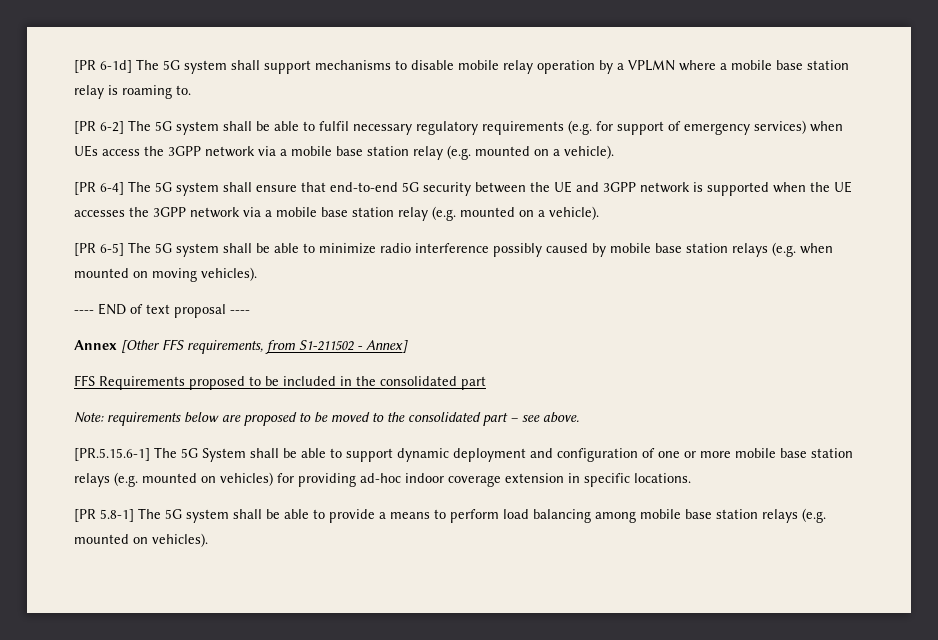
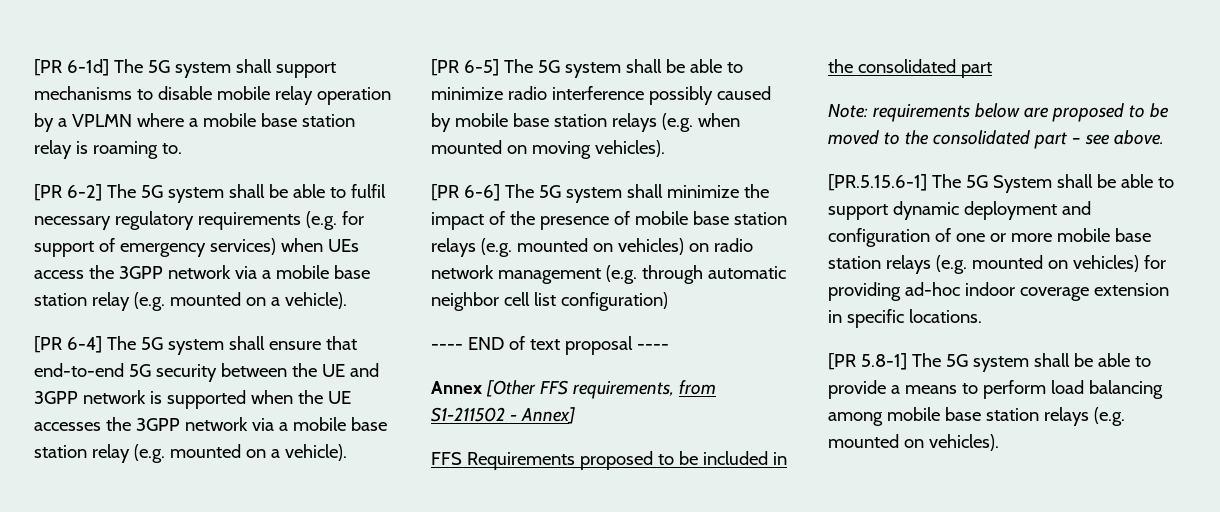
+ [PR 6-6] The 5G system shall minimize the impact of the presence of mobile base station relays (e.g. mounted on vehicles) on radio network management (e.g. through automatic neighbor cell list configuration)

